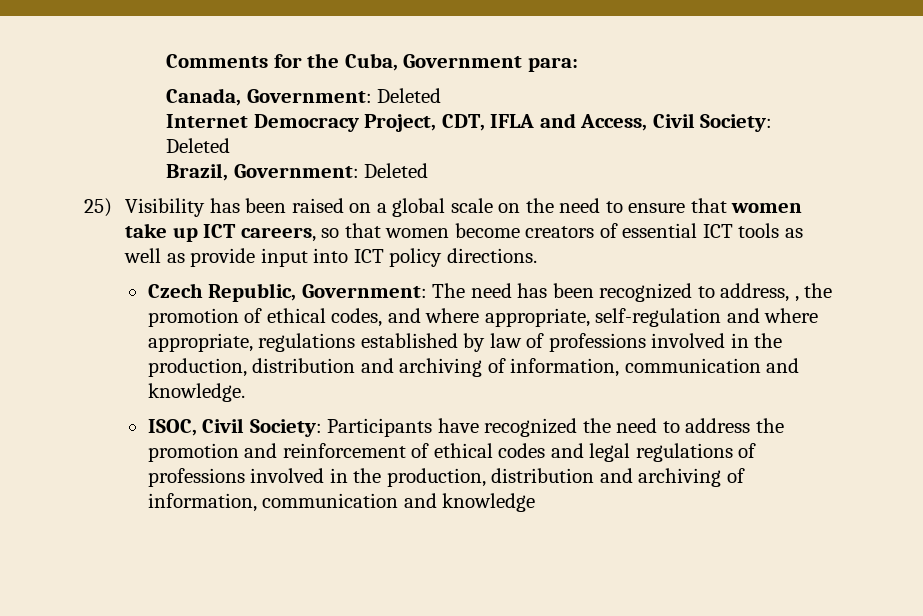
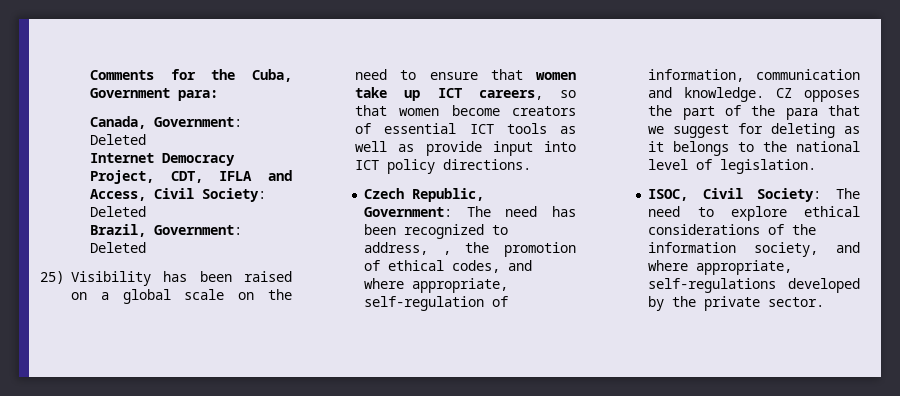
- Czech Republic, Government: The need has been recognized to address, , the promotion of ethical codes, and where appropriate, self-regulation and where appropriate, regulations established by law of professions involved in the production, distribution and archiving of information, communication and knowledge.
- ISOC, Civil Society: Participants have recognized the need to address the promotion and reinforcement of ethical codes and legal regulations of professions involved in the production, distribution and archiving of information, communication and knowledge
+ Czech Republic, Government: The need has been recognized to address, , the promotion of ethical codes, and where appropriate, self-regulation of information, communication and knowledge. CZ opposes the part of the para that we suggest for deleting as it belongs to the national level of legislation.
+ ISOC, Civil Society: The need to explore ethical considerations of the information society, and where appropriate, self-regulations developed by the private sector.

